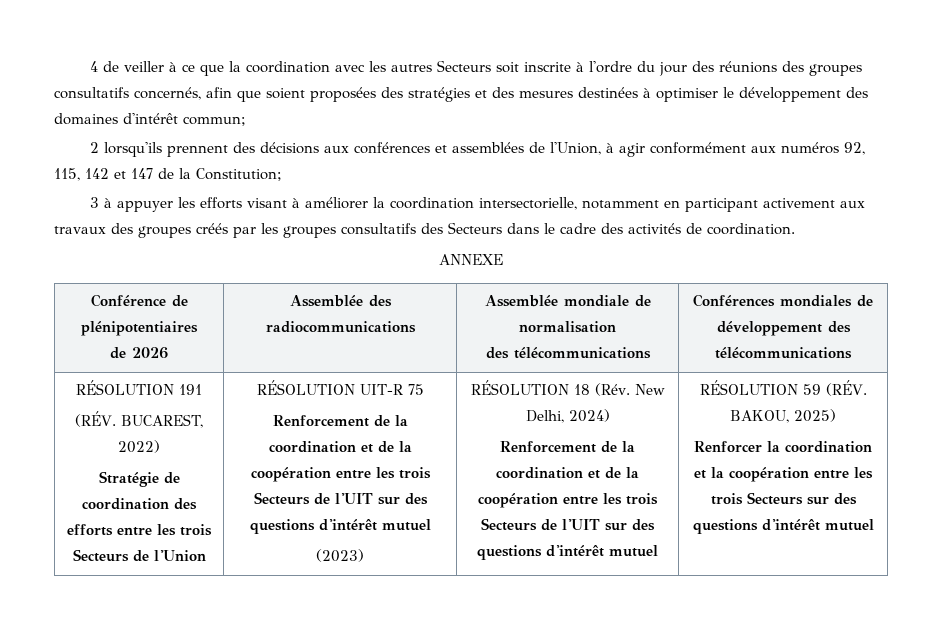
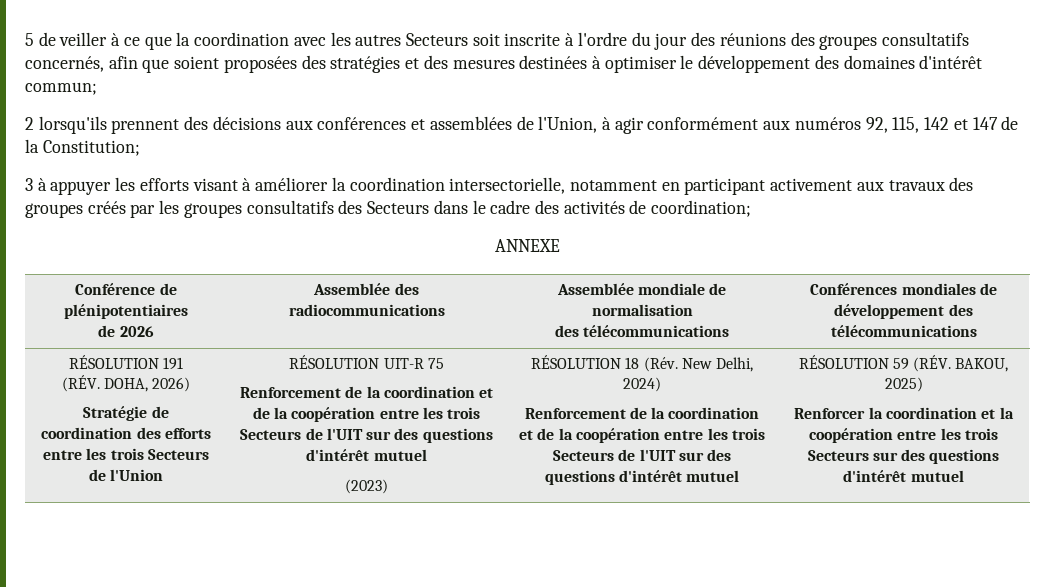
- 4 de veiller à ce que la coordination avec les autres Secteurs soit inscrite à l'ordre du jour des réunions des groupes consultatifs concernés, afin que soient proposées des stratégies et des mesures destinées à optimiser le développement des domaines d'intérêt commun;
+ 5 de veiller à ce que la coordination avec les autres Secteurs soit inscrite à l'ordre du jour des réunions des groupes consultatifs concernés, afin que soient proposées des stratégies et des mesures destinées à optimiser le développement des domaines d'intérêt commun;
- 3 à appuyer les efforts visant à améliorer la coordination intersectorielle, notamment en participant activement aux travaux des groupes créés par les groupes consultatifs des Secteurs dans le cadre des activités de coordination.
+ 3 à appuyer les efforts visant à améliorer la coordination intersectorielle, notamment en participant activement aux travaux des groupes créés par les groupes consultatifs des Secteurs dans le cadre des activités de coordination;
- (RÉV. BUCAREST, 2022)
+ (RÉV. DOHA, 2026)

